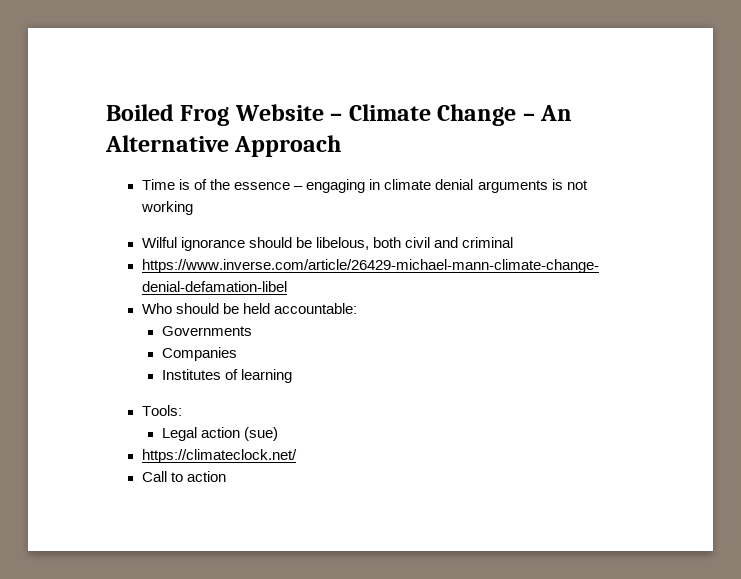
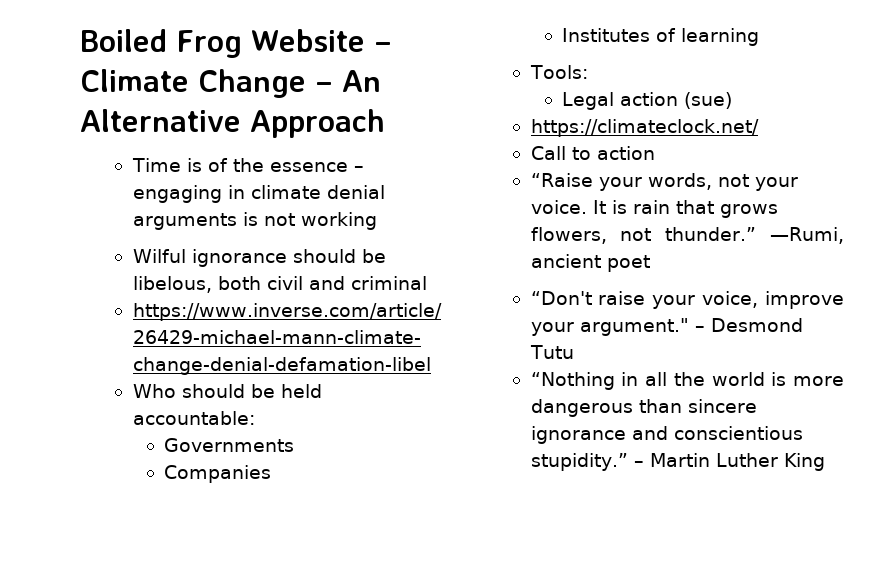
+ “Raise your words, not your voice. It is rain that grows flowers, not thunder.” —Rumi, ancient poet
+ “Don't raise your voice, improve your argument." – Desmond Tutu
+ “Nothing in all the world is more dangerous than sincere ignorance and conscientious stupidity.” – Martin Luther King

